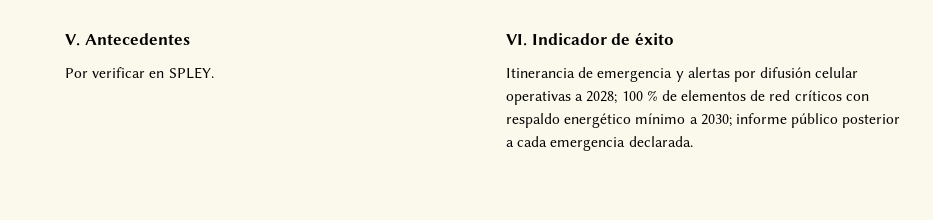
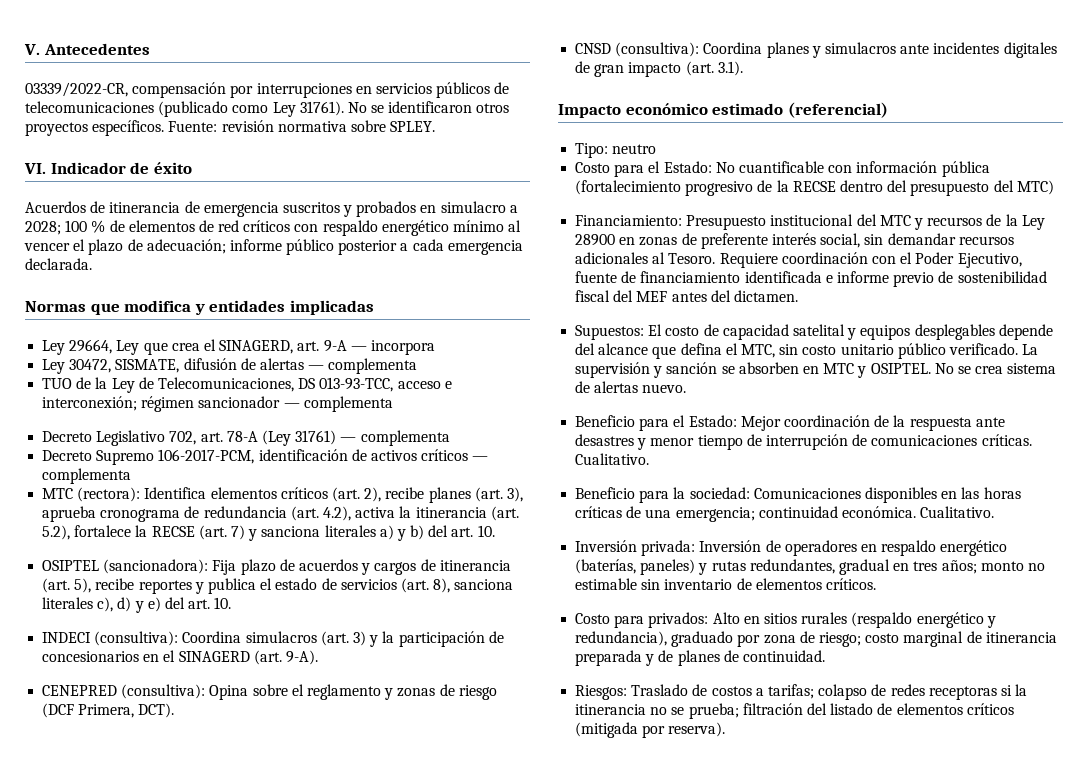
- Por verificar en SPLEY.
+ 03339/2022-CR, compensación por interrupciones en servicios públicos de telecomunicaciones (publicado como Ley 31761). No se identificaron otros proyectos específicos. Fuente: revisión normativa sobre SPLEY.
- Itinerancia de emergencia y alertas por difusión celular operativas a 2028; 100 % de elementos de red críticos con respaldo energético mínimo a 2030; informe público posterior a cada emergencia declarada.
+ Acuerdos de itinerancia de emergencia suscritos y probados en simulacro a 2028; 100 % de elementos de red críticos con respaldo energético mínimo al vencer el plazo de adecuación; informe público posterior a cada emergencia declarada.
+ Normas que modifica y entidades implicadas
+ Ley 29664, Ley que crea el SINAGERD, art. 9-A — incorpora
+ Ley 30472, SISMATE, difusión de alertas — complementa
+ TUO de la Ley de Telecomunicaciones, DS 013-93-TCC, acceso e interconexión; régimen sancionador — complementa
+ Decreto Legislativo 702, art. 78-A (Ley 31761) — complementa
+ Decreto Supremo 106-2017-PCM, identificación de activos críticos — complementa
+ MTC (rectora): Identifica elementos críticos (art. 2), recibe planes (art. 3), aprueba cronograma de redundancia (art. 4.2), activa la itinerancia (art. 5.2), fortalece la RECSE (art. 7) y sanciona literales a) y b) del art. 10.
+ OSIPTEL (sancionadora): Fija plazo de acuerdos y cargos de itinerancia (art. 5), recibe reportes y publica el estado de servicios (art. 8), sanciona literales c), d) y e) del art. 10.
+ INDECI (consultiva): Coordina simulacros (art. 3) y la participación de concesionarios en el SINAGERD (art. 9-A).
+ CENEPRED (consultiva): Opina sobre el reglamento y zonas de riesgo (DCF Primera, DCT).
+ CNSD (consultiva): Coordina planes y simulacros ante incidentes digitales de gran impacto (art. 3.1).
+ Impacto económico estimado (referencial)
+ Tipo: neutro
+ Costo para el Estado: No cuantificable con información pública (fortalecimiento progresivo de la RECSE dentro del presupuesto del MTC)
+ Financiamiento: Presupuesto institucional del MTC y recursos de la Ley 28900 en zonas de preferente interés social, sin demandar recursos adicionales al Tesoro. Requiere coordinación con el Poder Ejecutivo, fuente de financiamiento identificada e informe previo de sostenibilidad fiscal del MEF antes del dictamen.
+ Supuestos: El costo de capacidad satelital y equipos desplegables depende del alcance que defina el MTC, sin costo unitario público verificado. La supervisión y sanción se absorben en MTC y OSIPTEL. No se crea sistema de alertas nuevo.
+ Beneficio para el Estado: Mejor coordinación de la respuesta ante desastres y menor tiempo de interrupción de comunicaciones críticas. Cualitativo.
+ Beneficio para la sociedad: Comunicaciones disponibles en las horas críticas de una emergencia; continuidad económica. Cualitativo.
+ Inversión privada: Inversión de operadores en respaldo energético (baterías, paneles) y rutas redundantes, gradual en tres años; monto no estimable sin inventario de elementos críticos.
+ Costo para privados: Alto en sitios rurales (respaldo energético y redundancia), graduado por zona de riesgo; costo marginal de itinerancia preparada y de planes de continuidad.
+ Riesgos: Traslado de costos a tarifas; colapso de redes receptoras si la itinerancia no se prueba; filtración del listado de elementos críticos (mitigada por reserva).

